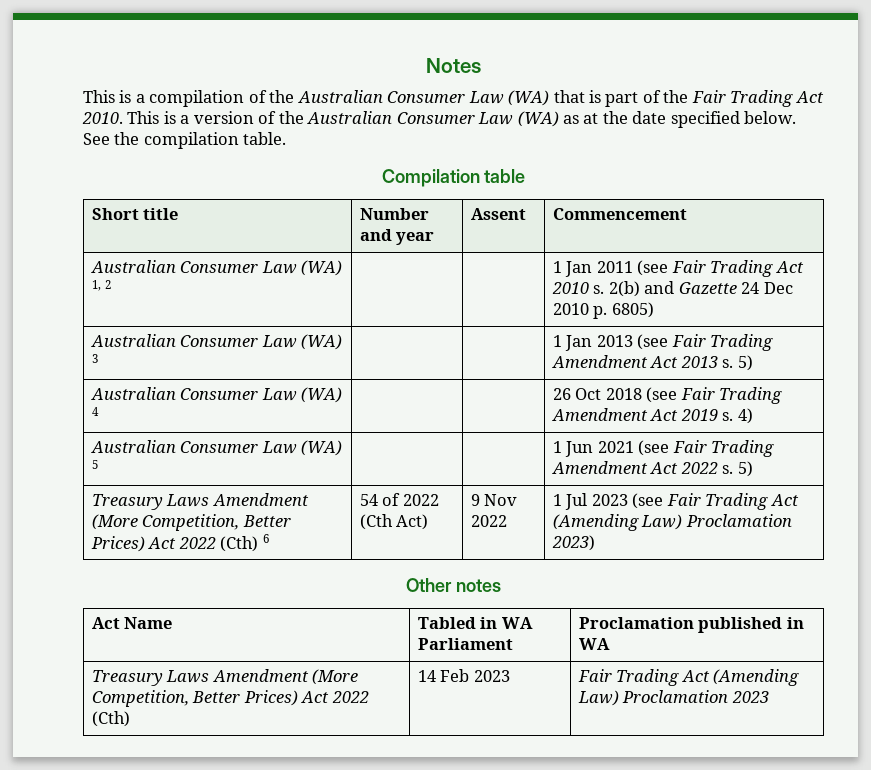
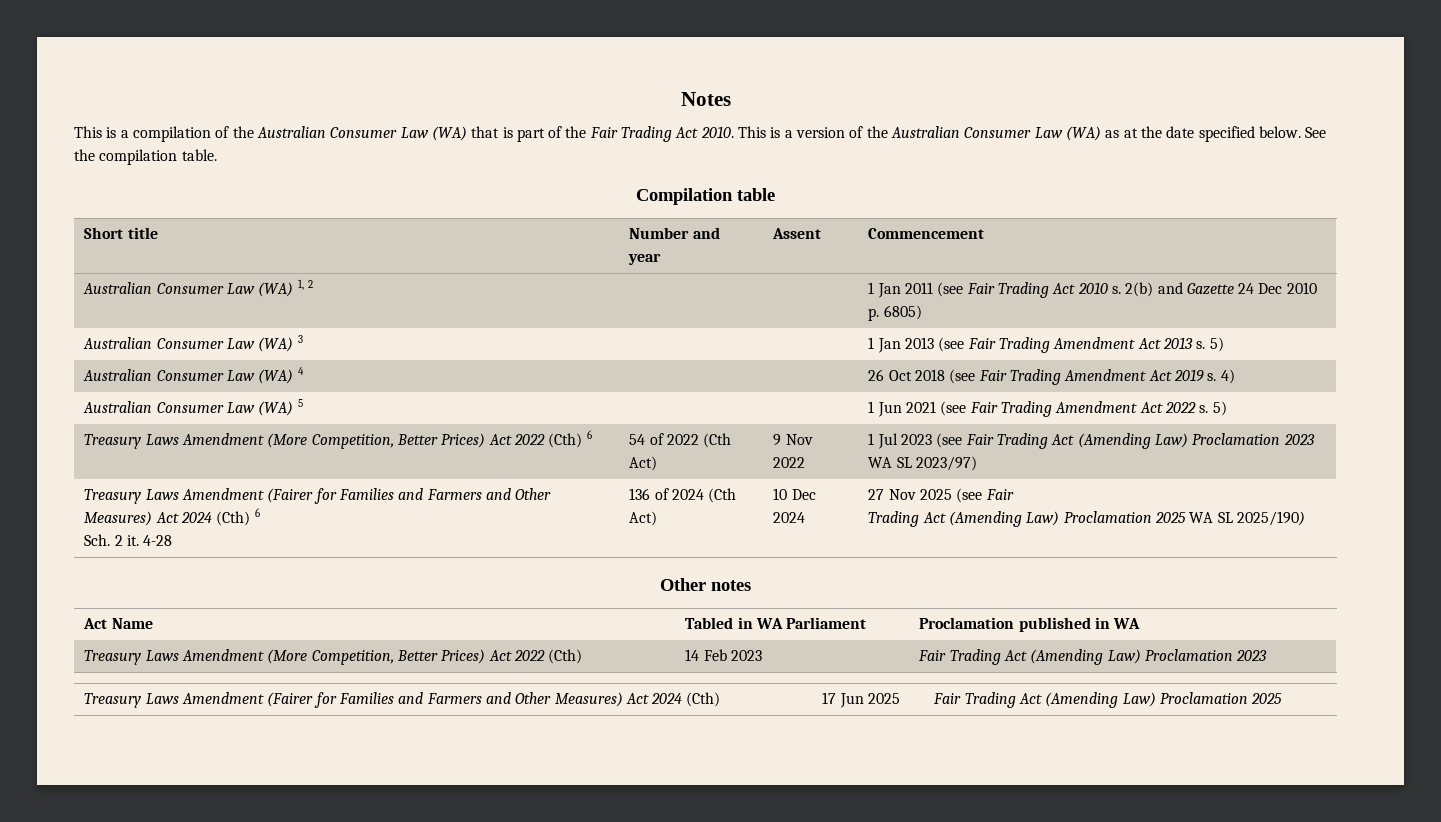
- Treasury Laws Amendment (More Competition, Better Prices) Act 2022 (Cth) 6 | 54 of 2022 (Cth Act) | 9 Nov 2022 | 1 Jul 2023 (see Fair Trading Act (Amending Law) Proclamation 2023)
+ Treasury Laws Amendment (More Competition, Better Prices) Act 2022 (Cth) 6 | 54 of 2022 (Cth Act) | 9 Nov 2022 | 1 Jul 2023 (see Fair Trading Act (Amending Law) Proclamation 2023 WA SL 2023/97)
+ Treasury Laws Amendment (Fairer for Families and Farmers and Other Measures) Act 2024 (Cth) 6
+ Sch. 2 it. 4-28 | 136 of 2024 (Cth Act) | 10 Dec 2024 | 27 Nov 2025 (see Fair
+ Trading Act (Amending Law) Proclamation 2025 WA SL 2025/190)
+ Treasury Laws Amendment (Fairer for Families and Farmers and Other Measures) Act 2024 (Cth) | 17 Jun 2025 | Fair Trading Act (Amending Law) Proclamation 2025

